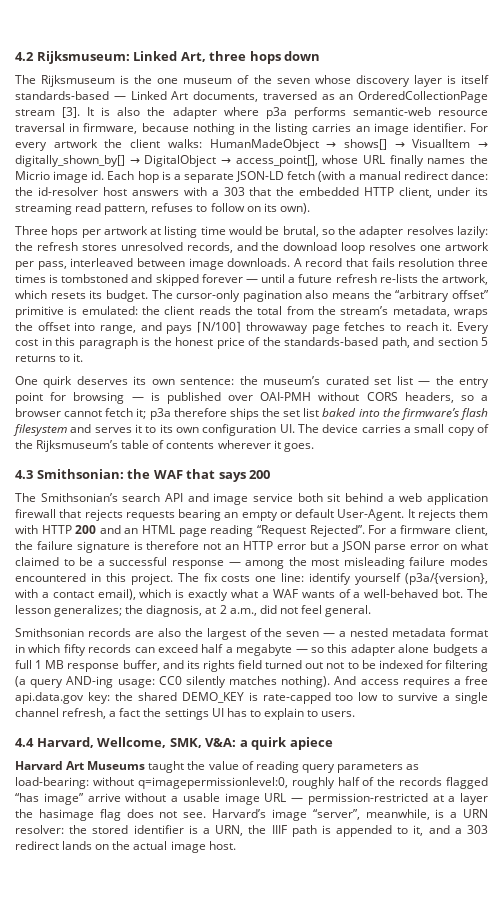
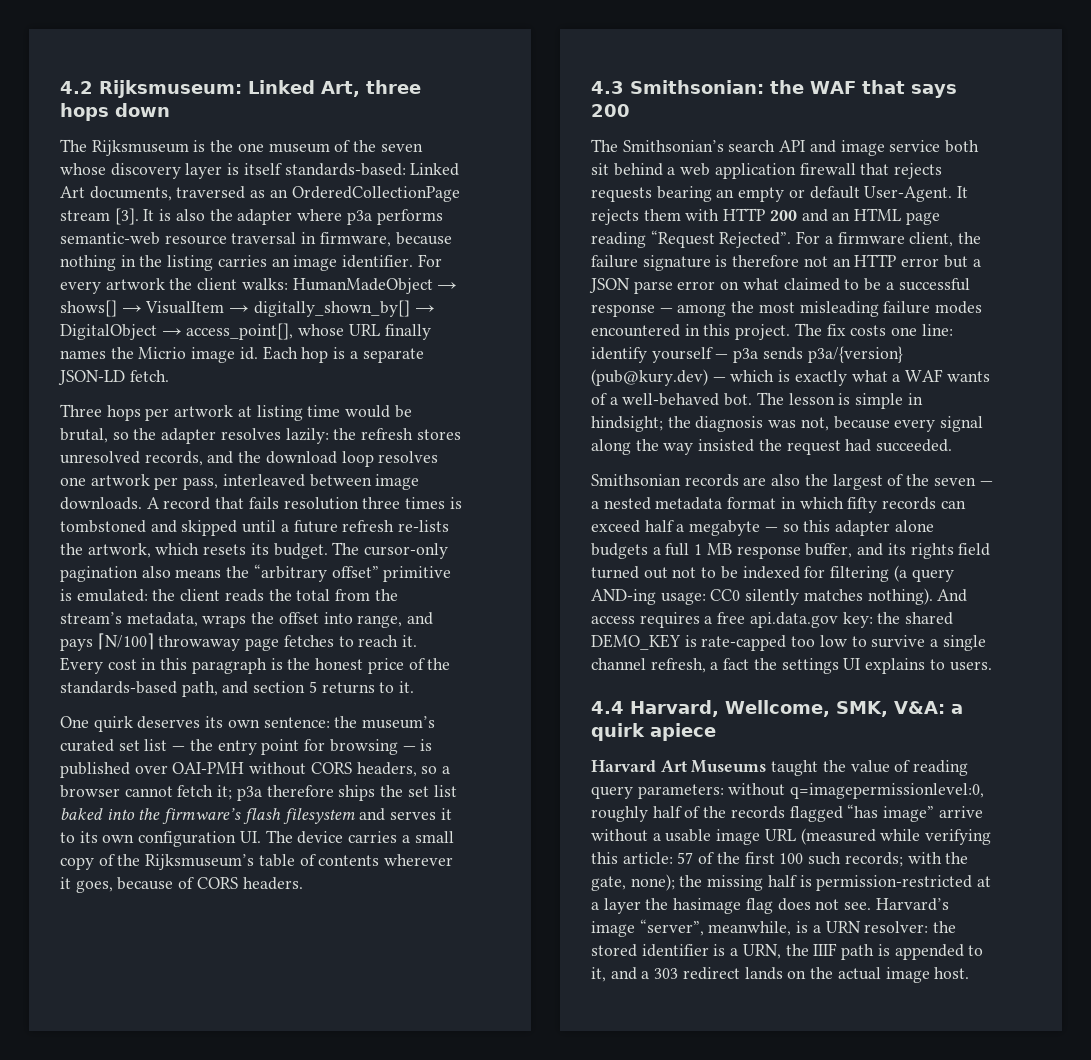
- The Rijksmuseum is the one museum of the seven whose discovery layer is itself standards-based — Linked Art documents, traversed as an OrderedCollectionPage stream [3].
+ The Rijksmuseum is the one museum of the seven whose discovery layer is itself standards-based: Linked Art documents, traversed as an OrderedCollectionPage stream [3].
- Each hop is a separate JSON-LD fetch (with a manual redirect dance: the id-resolver host answers with a 303 that the embedded HTTP client, under its streaming read pattern, refuses to follow on its own).
+ Each hop is a separate JSON-LD fetch.
- A record that fails resolution three times is tombstoned and skipped forever — until a future refresh re-lists the artwork, which resets its budget.
+ A record that fails resolution three times is tombstoned and skipped until a future refresh re-lists the artwork, which resets its budget.
- p3a therefore ships the set list baked into the firmware’s flash filesystem and serves it to its own configuration UI. The device carries a small copy of the Rijksmuseum’s table of contents wherever it goes.
+ p3a therefore ships the set list baked into the firmware’s flash filesystem and serves it to its own configuration UI. The device carries a small copy of the Rijksmuseum’s table of contents wherever it goes, because of CORS headers.
- The fix costs one line: identify yourself (p3a/{version}, with a contact email), which is exactly what a WAF wants of a well-behaved bot.
+ The fix costs one line: identify yourself — p3a sends p3a/{version} (pub@kury.dev) — which is exactly what a WAF wants of a well-behaved bot.
- The lesson generalizes; the diagnosis, at 2 a.m., did not feel general.
+ The lesson is simple in hindsight; the diagnosis was not, because every signal along the way insisted the request had succeeded.
- And access requires a free api.data.gov key: the shared DEMO_KEY is rate-capped too low to survive a single channel refresh, a fact the settings UI has to explain to users.
+ And access requires a free api.data.gov key: the shared DEMO_KEY is rate-capped too low to survive a single channel refresh, a fact the settings UI explains to users.
- Harvard Art Museums taught the value of reading query parameters as load-bearing: without q=imagepermissionlevel:0, roughly half of the records flagged “has image” arrive without a usable image URL — permission-restricted at a layer the hasimage flag does not see.
+ Harvard Art Museums taught the value of reading query parameters: without q=imagepermissionlevel:0, roughly half of the records flagged “has image” arrive without a usable image URL (measured while verifying this article: 57 of the first 100 such records; with the gate, none); the missing half is permission-restricted at a layer the hasimage flag does not see.

